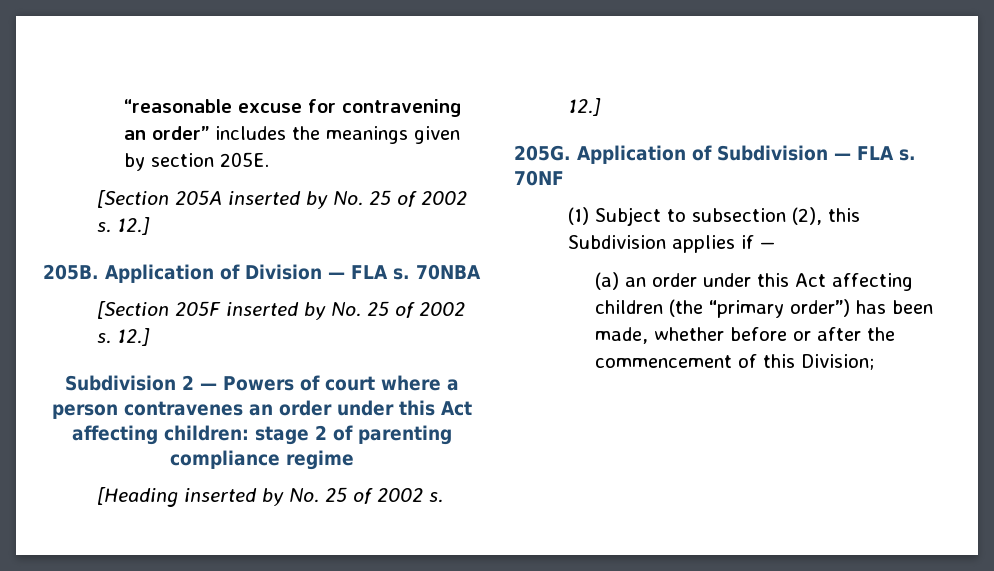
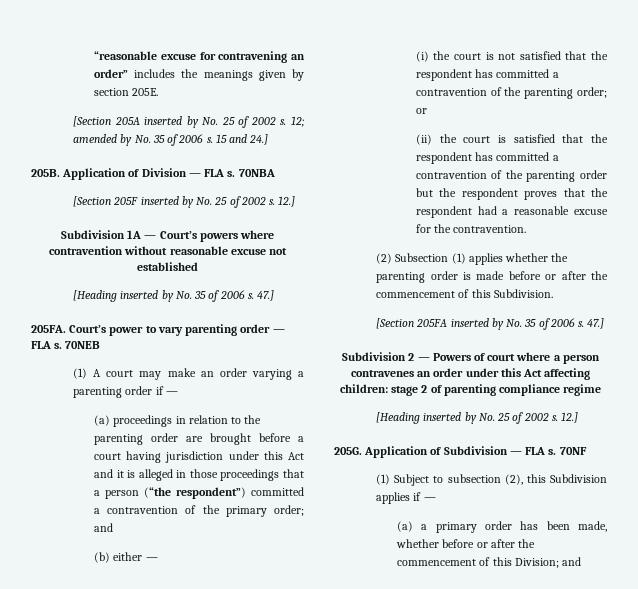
- [Section 205A inserted by No. 25 of 2002 s. 12.]
+ [Section 205A inserted by No. 25 of 2002 s. 12; amended by No. 35 of 2006 s. 15 and 24.]
+ Subdivision 1A — Court’s powers where contravention without reasonable excuse not established
+ [Heading inserted by No. 35 of 2006 s. 47.]
+ 205FA. Court’s power to vary parenting order — FLA s. 70NEB
+ (1) A court may make an order varying a parenting order if —
+ (a) proceedings in relation to the parenting order are brought before a court having jurisdiction under this Act and it is alleged in those proceedings that a person (“the respondent”) committed a contravention of the primary order; and
+ (b) either —
+ (i) the court is not satisfied that the respondent has committed a contravention of the parenting order; or
+ (ii) the court is satisfied that the respondent has committed a contravention of the parenting order but the respondent proves that the respondent had a reasonable excuse for the contravention.
+ (2) Subsection (1) applies whether the parenting order is made before or after the commencement of this Subdivision.
+ [Section 205FA inserted by No. 35 of 2006 s. 47.]
- (a) an order under this Act affecting children (the “primary order”) has been made, whether before or after the commencement of this Division;
+ (a) a primary order has been made, whether before or after the commencement of this Division; and

